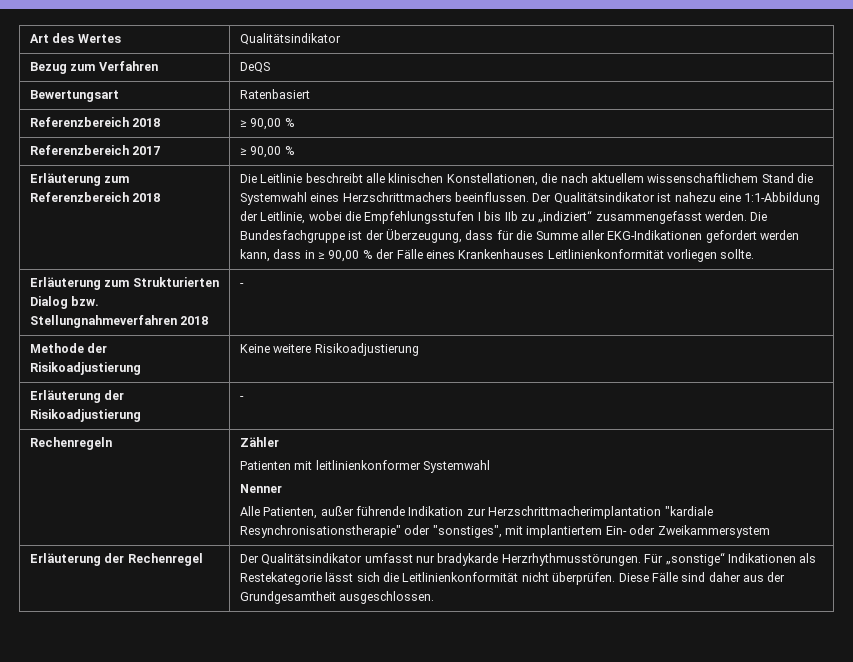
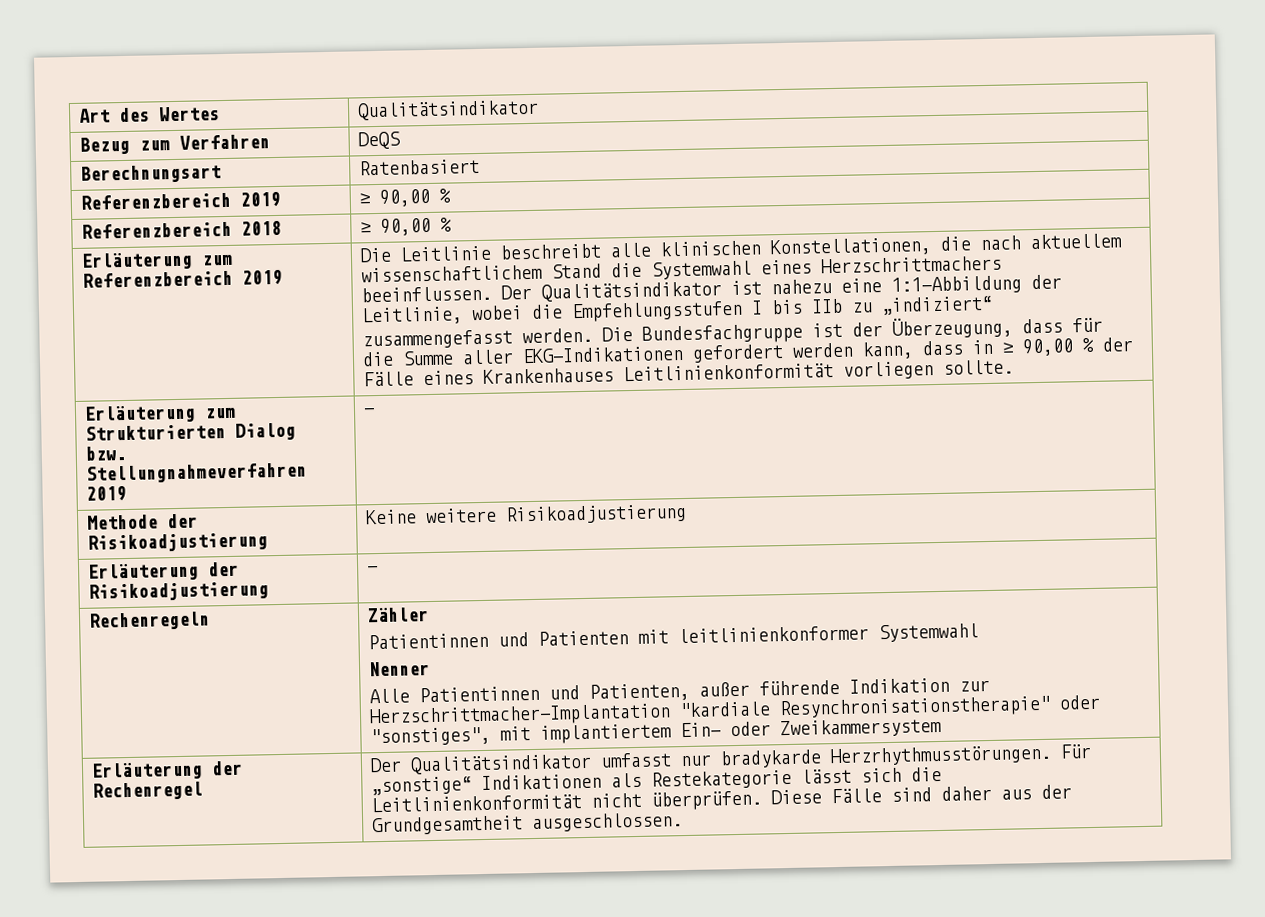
- Bewertungsart | Ratenbasiert
+ Berechnungsart | Ratenbasiert
+ Referenzbereich 2019 | ≥ 90,00 %
- Referenzbereich 2017 | ≥ 90,00 %
- Erläuterung zum Referenzbereich 2018
+ Erläuterung zum Referenzbereich 2019
- Erläuterung zum Strukturierten Dialog bzw. Stellungnahmeverfahren 2018 | -
+ Erläuterung zum Strukturierten Dialog bzw. Stellungnahmeverfahren 2019 | -
  Rechenregeln | Zähler
- Patienten mit leitlinienkonformer Systemwahl
+ Patientinnen und Patienten mit leitlinienkonformer Systemwahl
  Nenner
- Alle Patienten, außer führende Indikation zur Herzschrittmacherimplantation "kardiale Resynchronisationstherapie" oder "sonstiges", mit implantiertem Ein- oder Zweikammersystem
+ Alle Patientinnen und Patienten, außer führende Indikation zur Herzschrittmacher-Implantation "kardiale Resynchronisationstherapie" oder "sonstiges", mit implantiertem Ein- oder Zweikammersystem

